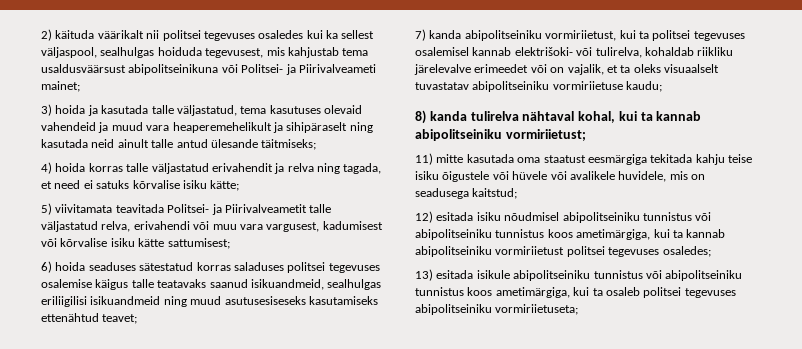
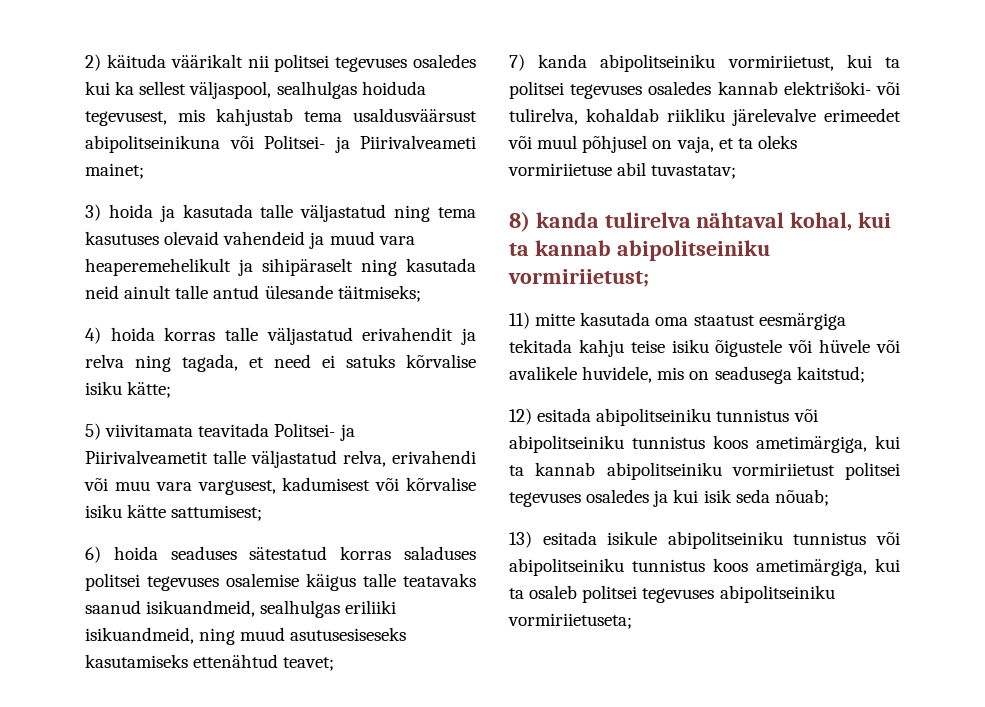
- 3) hoida ja kasutada talle väljastatud, tema kasutuses olevaid vahendeid ja muud vara heaperemehelikult ja sihipäraselt ning kasutada neid ainult talle antud ülesande täitmiseks;
+ 3) hoida ja kasutada talle väljastatud ning tema kasutuses olevaid vahendeid ja muud vara heaperemehelikult ja sihipäraselt ning kasutada neid ainult talle antud ülesande täitmiseks;
- 6) hoida seaduses sätestatud korras saladuses politsei tegevuses osalemise käigus talle teatavaks saanud isikuandmeid, sealhulgas eriliigilisi isikuandmeid ning muud asutusesiseseks kasutamiseks ettenähtud teavet;
+ 6) hoida seaduses sätestatud korras saladuses politsei tegevuses osalemise käigus talle teatavaks saanud isikuandmeid, sealhulgas eriliiki isikuandmeid, ning muud asutusesiseseks kasutamiseks ettenähtud teavet;
- 7) kanda abipolitseiniku vormiriietust, kui ta politsei tegevuses osalemisel kannab elektrišoki- või tulirelva, kohaldab riikliku järelevalve erimeedet või on vajalik, et ta oleks visuaalselt tuvastatav abipolitseiniku vormiriietuse kaudu;
+ 7) kanda abipolitseiniku vormiriietust, kui ta politsei tegevuses osaledes kannab elektrišoki- või tulirelva, kohaldab riikliku järelevalve erimeedet või muul põhjusel on vaja, et ta oleks vormiriietuse abil tuvastatav;
- 12) esitada isiku nõudmisel abipolitseiniku tunnistus või abipolitseiniku tunnistus koos ametimärgiga, kui ta kannab abipolitseiniku vormiriietust politsei tegevuses osaledes;
+ 12) esitada abipolitseiniku tunnistus või abipolitseiniku tunnistus koos ametimärgiga, kui ta kannab abipolitseiniku vormiriietust politsei tegevuses osaledes ja kui isik seda nõuab;

